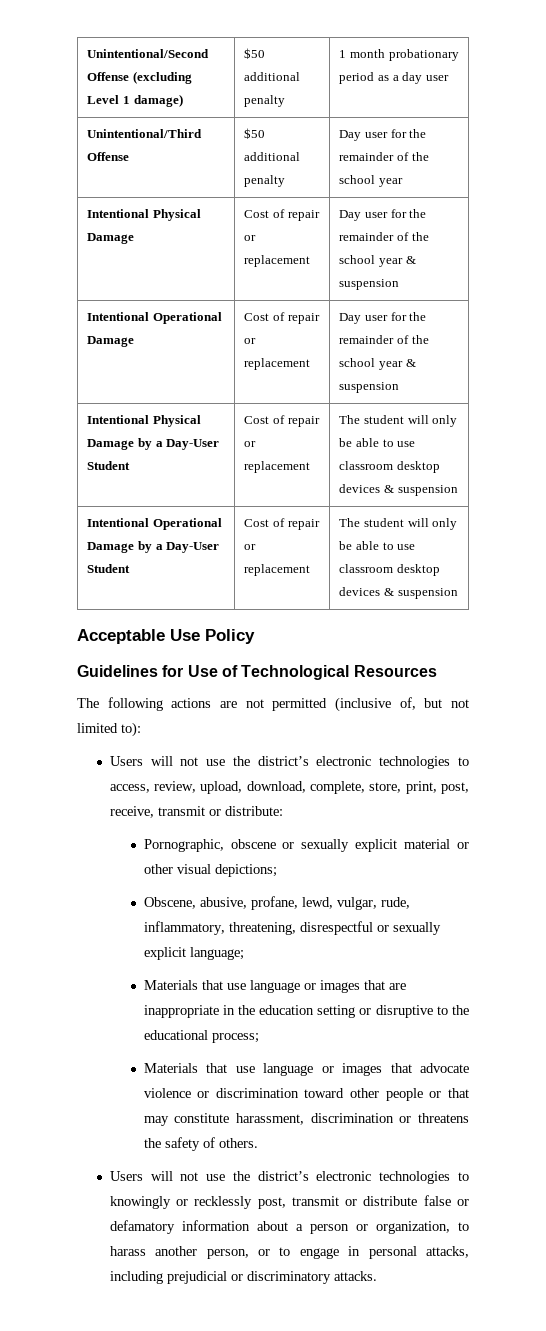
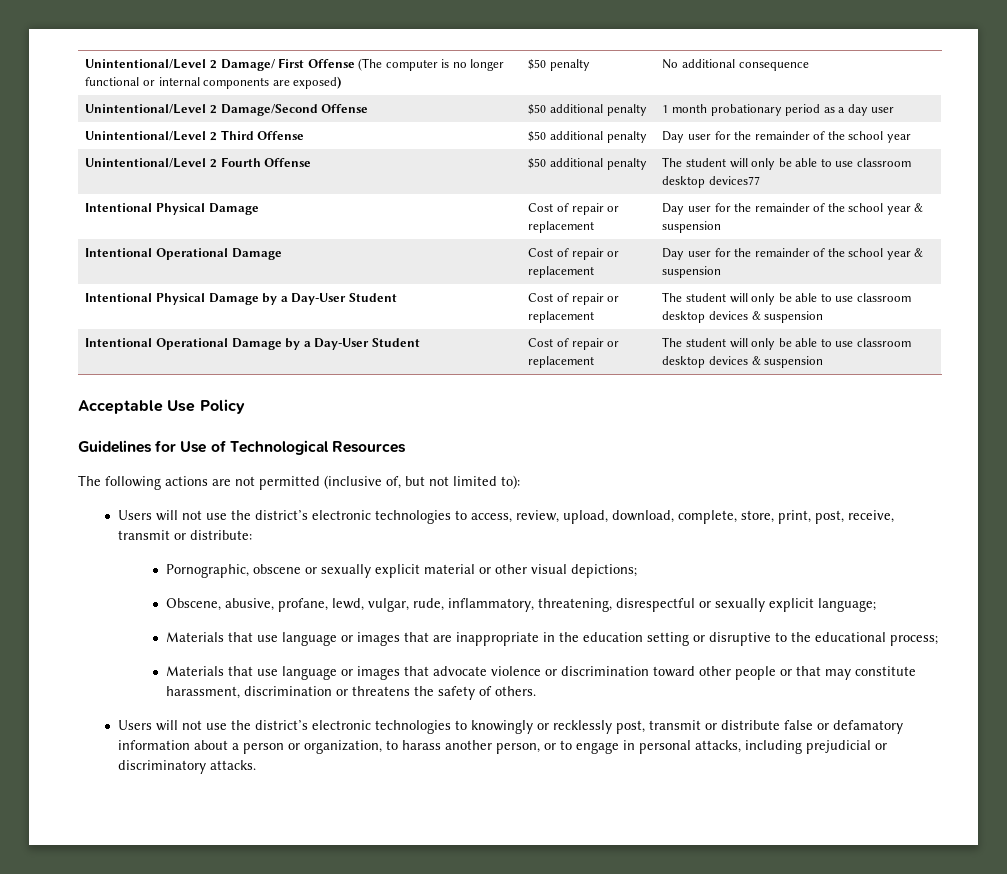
- Unintentional/Second Offense (excluding Level 1 damage) | $50 additional penalty | 1 month probationary period as a day user
+ Unintentional/Level 2 Damage/ First Offense (The computer is no longer functional or internal components are exposed) | $50 penalty | No additional consequence
+ Unintentional/Level 2 Damage/Second Offense | $50 additional penalty | 1 month probationary period as a day user
- Unintentional/Third Offense | $50 additional penalty | Day user for the remainder of the school year
+ Unintentional/Level 2 Third Offense | $50 additional penalty | Day user for the remainder of the school year
+ Unintentional/Level 2 Fourth Offense | $50 additional penalty | The student will only be able to use classroom desktop devices77

